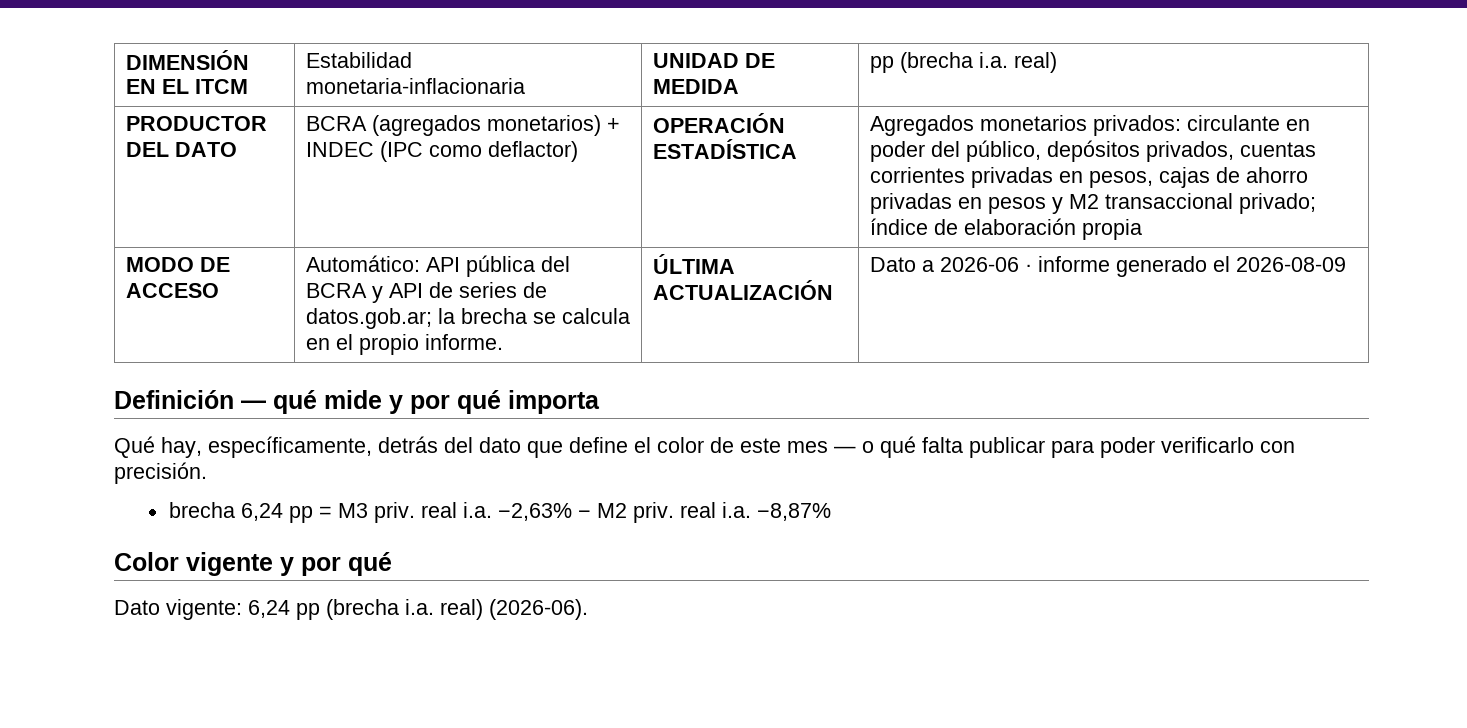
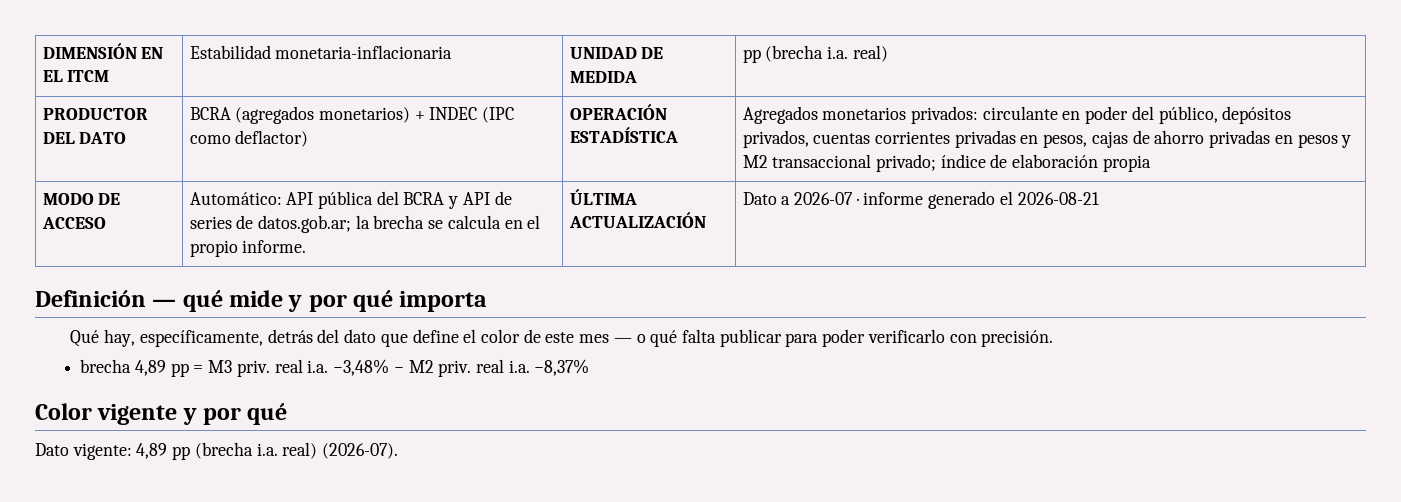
- MODO DE ACCESO | Automático: API pública del BCRA y API de series de datos.gob.ar; la brecha se calcula en el propio informe. | ÚLTIMA ACTUALIZACIÓN | Dato a 2026-06 · informe generado el 2026-08-09
+ MODO DE ACCESO | Automático: API pública del BCRA y API de series de datos.gob.ar; la brecha se calcula en el propio informe. | ÚLTIMA ACTUALIZACIÓN | Dato a 2026-07 · informe generado el 2026-08-21
- brecha 6,24 pp = M3 priv. real i.a. −2,63% − M2 priv. real i.a. −8,87%
+ brecha 4,89 pp = M3 priv. real i.a. −3,48% − M2 priv. real i.a. −8,37%
- Dato vigente: 6,24 pp (brecha i.a. real) (2026-06).
+ Dato vigente: 4,89 pp (brecha i.a. real) (2026-07).

